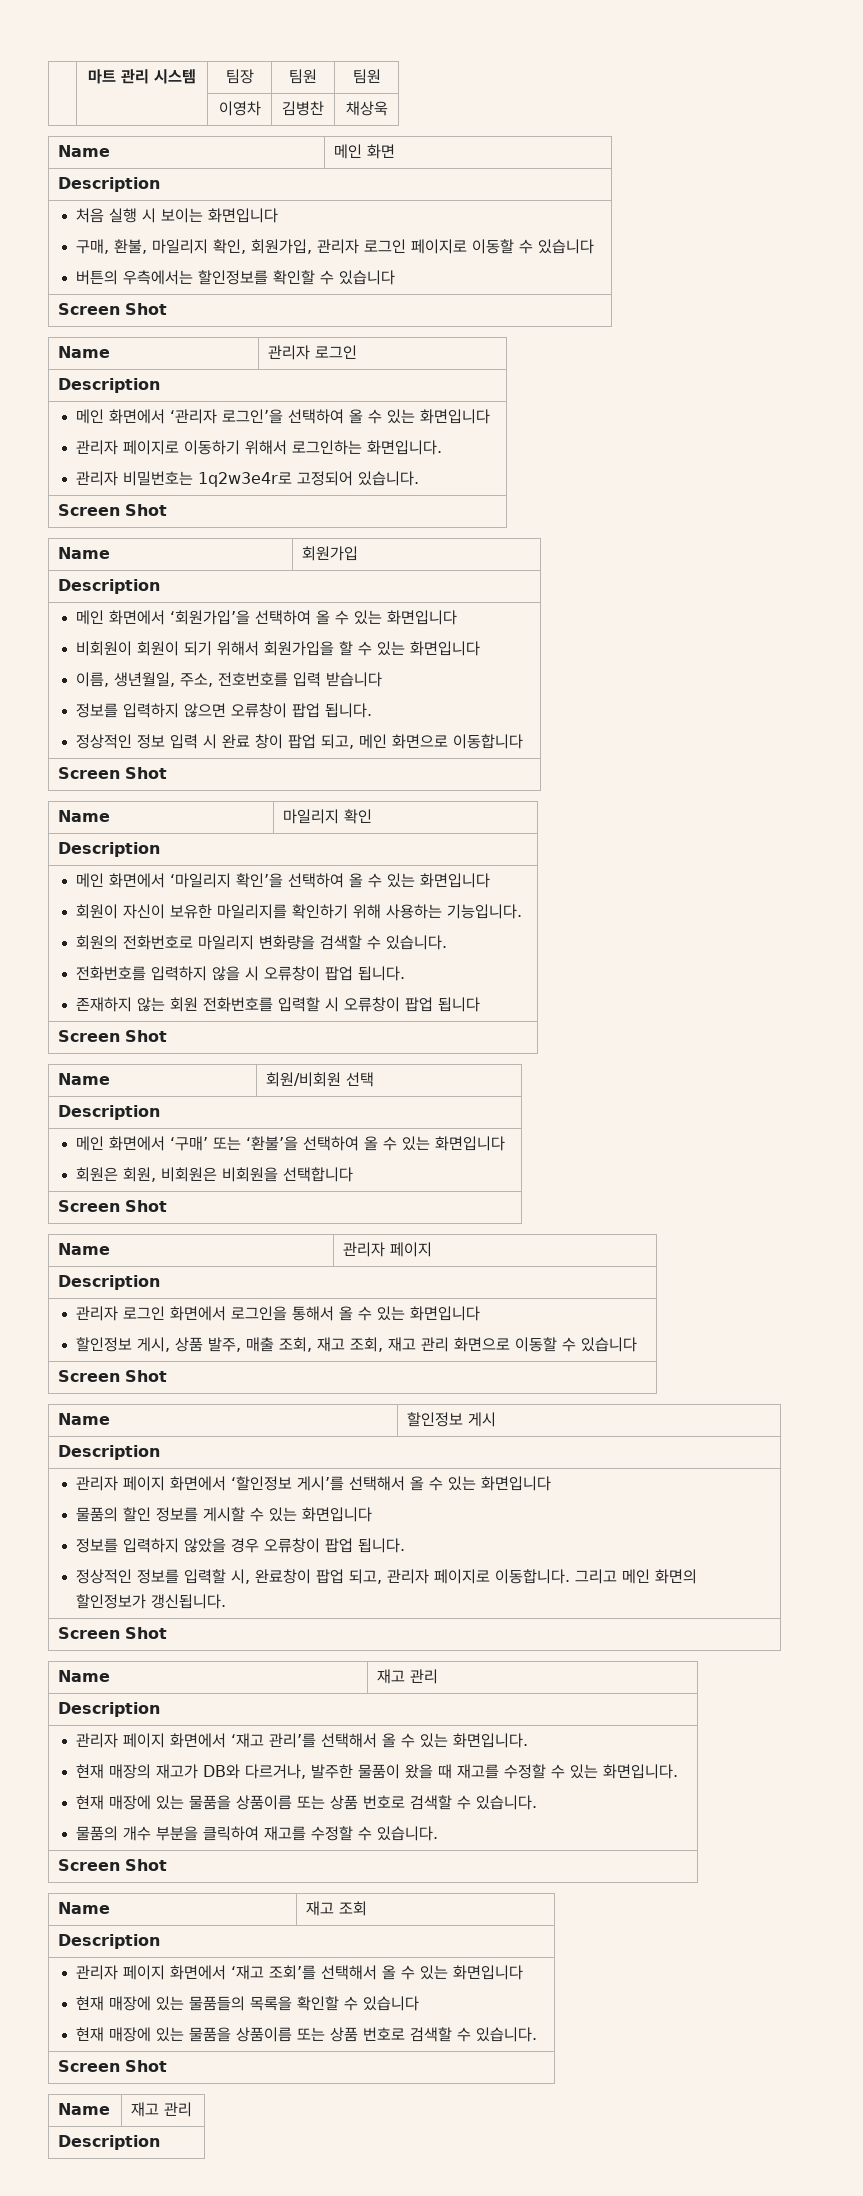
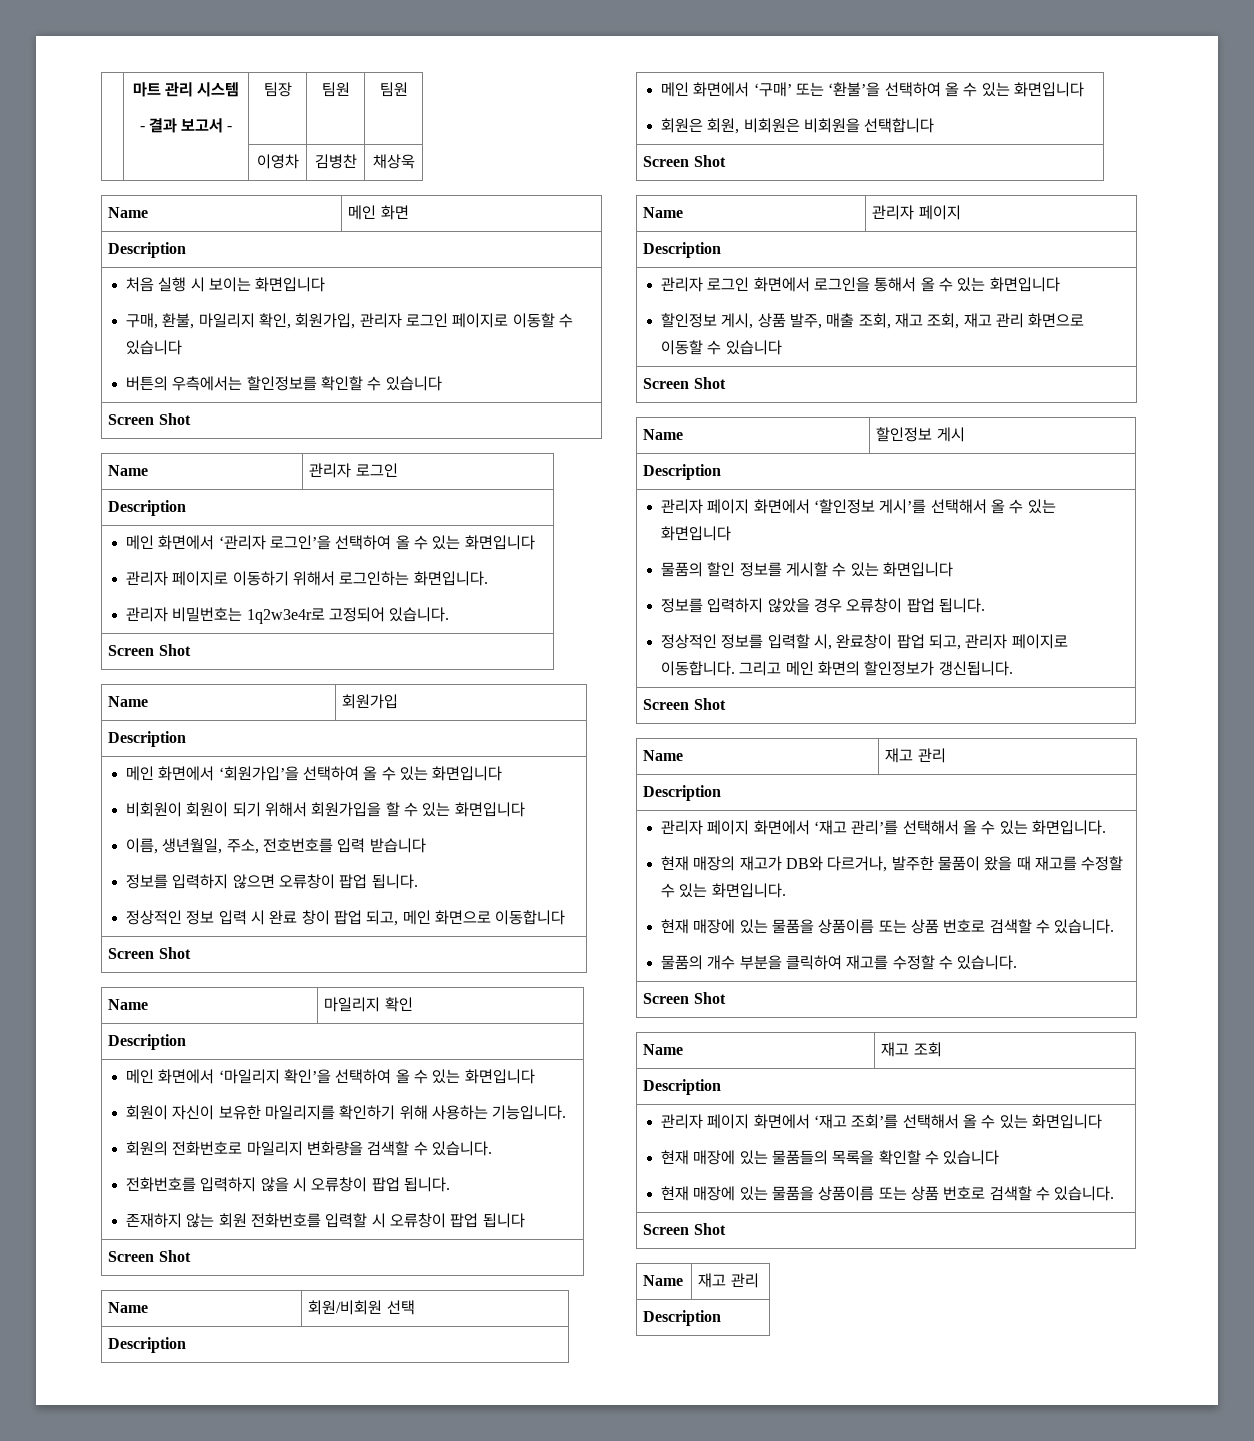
- | 마트 관리 시스템 | 팀장 | 팀원 | 팀원
+ | 마트 관리 시스템
+ - 결과 보고서 - | 팀장 | 팀원 | 팀원

